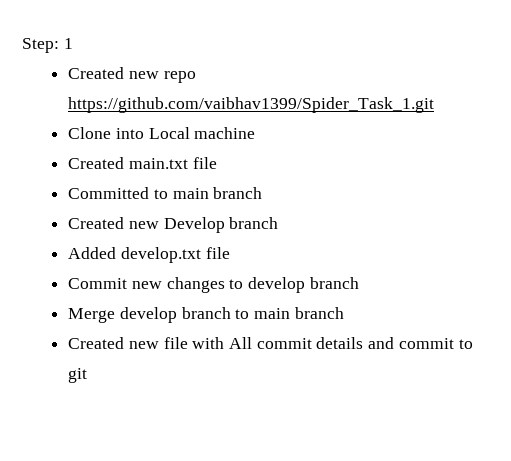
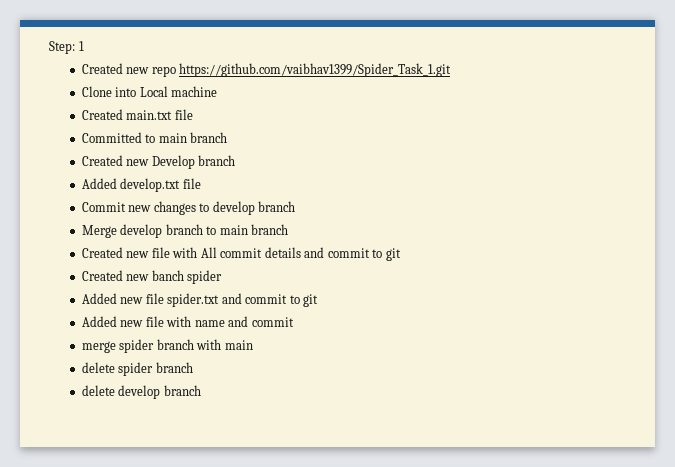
+ Created new banch spider
+ Added new file spider.txt and commit to git
+ Added new file with name and commit
+ merge spider branch with main
+ delete spider branch
+ delete develop branch

